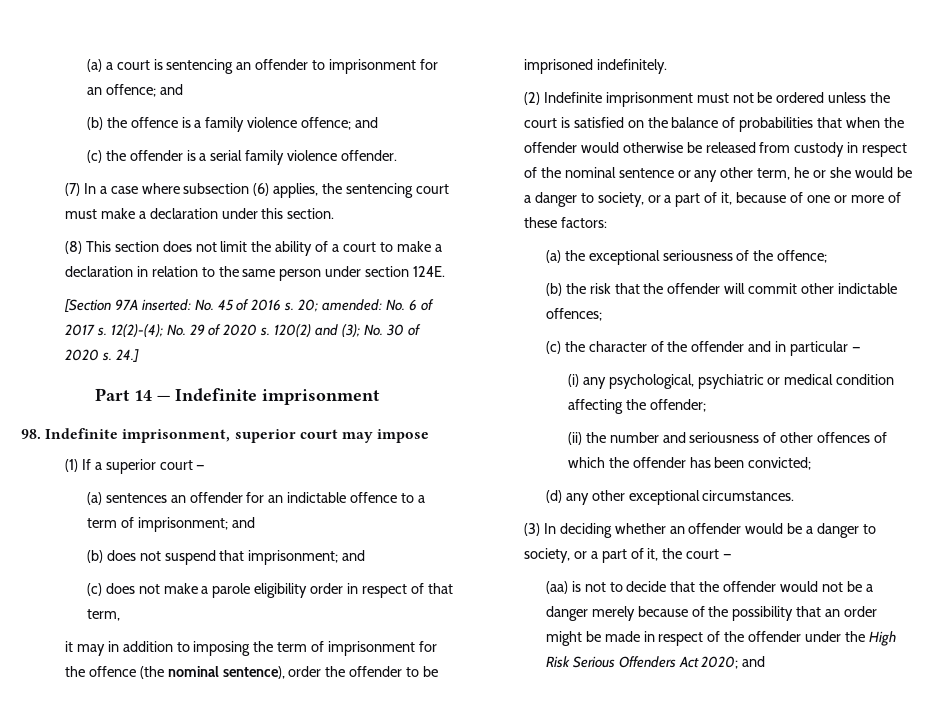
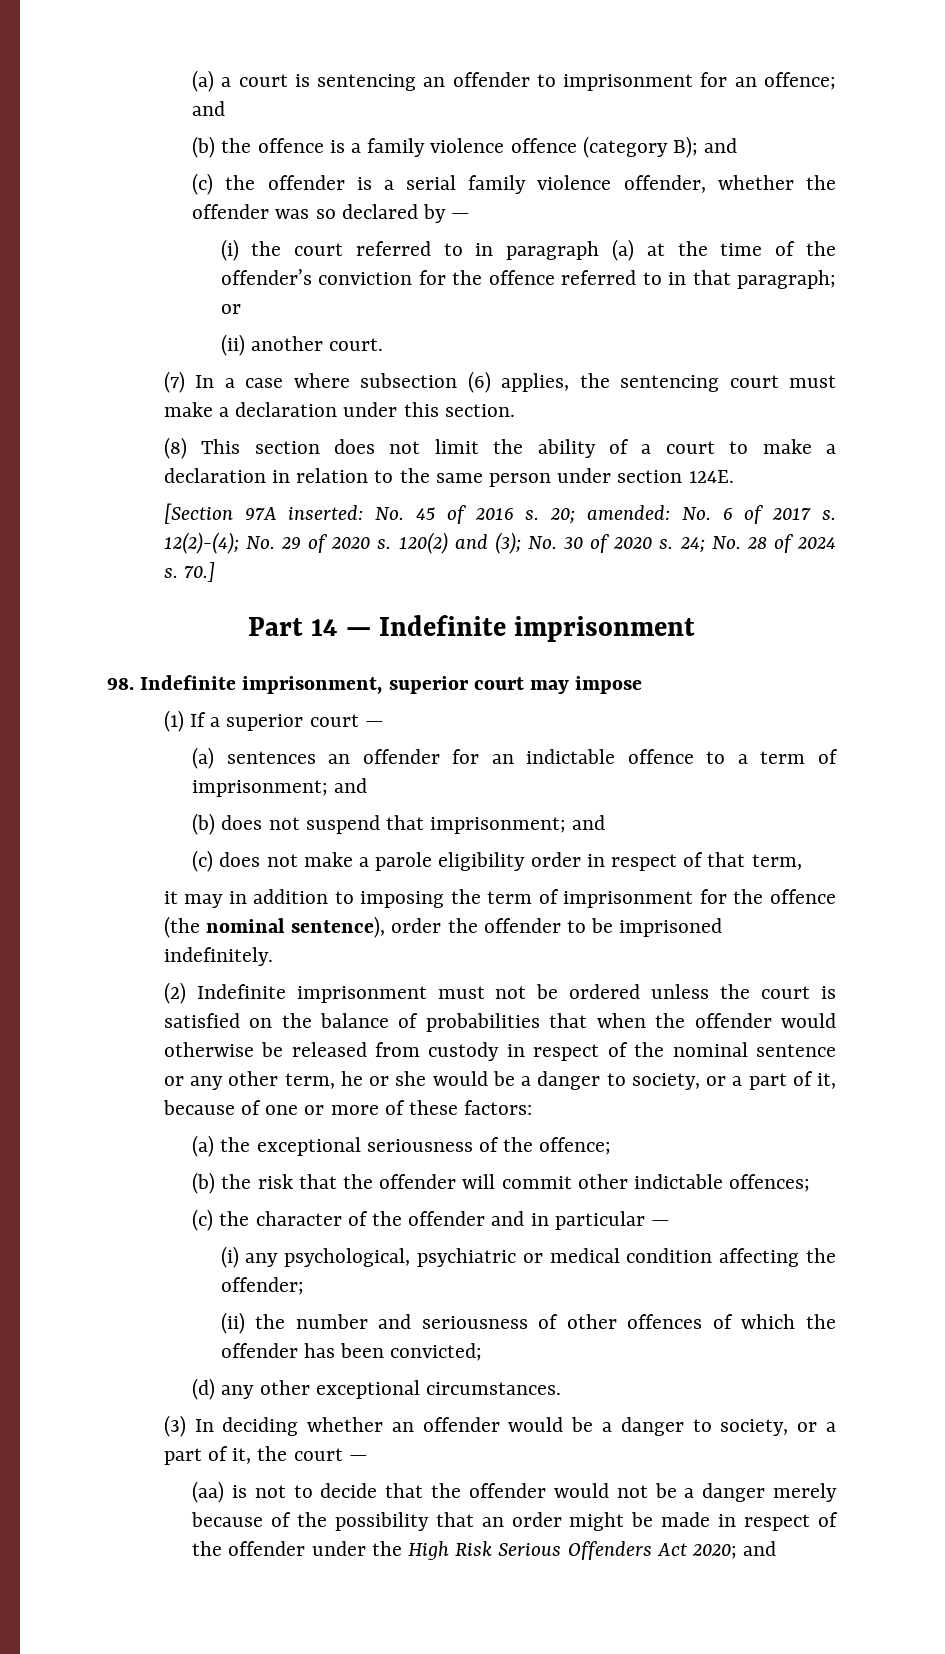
- (b) the offence is a family violence offence; and
+ (b) the offence is a family violence offence (category B); and
- (c) the offender is a serial family violence offender.
+ (c) the offender is a serial family violence offender, whether the offender was so declared by —
+ (i) the court referred to in paragraph (a) at the time of the offender’s conviction for the offence referred to in that paragraph; or
+ (ii) another court.
- 24.]
+ 24; No. 28 of 2024 s. 70.]

